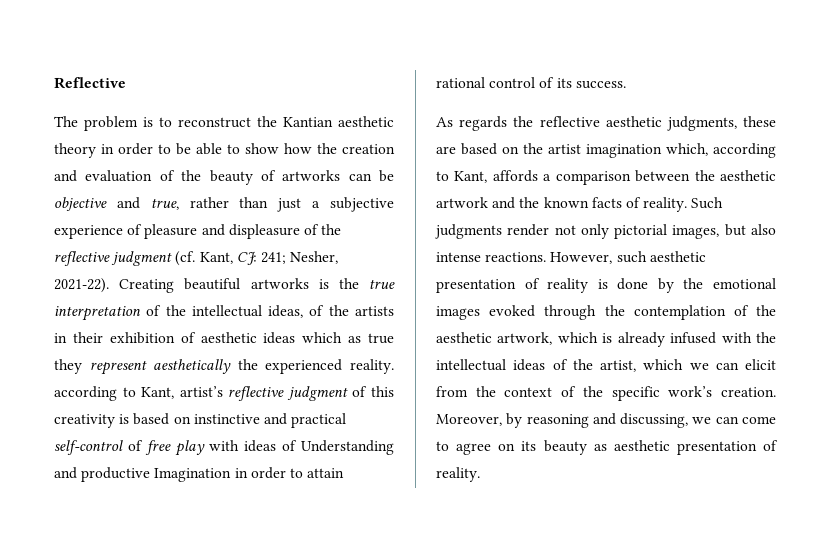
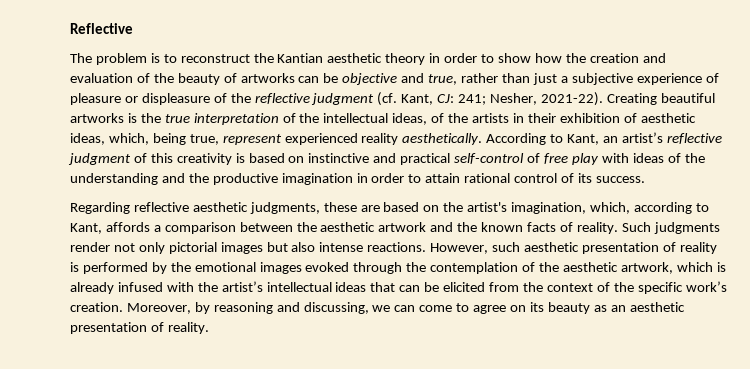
- The problem is to reconstruct the Kantian aesthetic theory in order to be able to show how the creation and evaluation of the beauty of artworks can be objective and true, rather than just a subjective experience of pleasure and displeasure of the reflective judgment (cf. Kant, CJ: 241; Nesher, 2021-22).
+ The problem is to reconstruct the Kantian aesthetic theory in order to show how the creation and evaluation of the beauty of artworks can be objective and true, rather than just a subjective experience of pleasure or displeasure of the reflective judgment (cf. Kant, CJ: 241; Nesher, 2021-22).
- Creating beautiful artworks is the true interpretation of the intellectual ideas, of the artists in their exhibition of aesthetic ideas which as true they represent aesthetically the experienced reality. according to Kant, artist’s reflective judgment of this creativity is based on instinctive and practical self-control of free play with ideas of Understanding and productive Imagination in order to attain rational control of its success.
+ Creating beautiful artworks is the true interpretation of the intellectual ideas, of the artists in their exhibition of aesthetic ideas, which, being true, represent experienced reality aesthetically. According to Kant, an artist’s reflective judgment of this creativity is based on instinctive and practical self-control of free play with ideas of the understanding and the productive imagination in order to attain rational control of its success.
- As regards the reflective aesthetic judgments, these are based on the artist imagination which, according to Kant, affords a comparison between the aesthetic artwork and the known facts of reality.
+ Regarding reflective aesthetic judgments, these are based on the artist's imagination, which, according to Kant, affords a comparison between the aesthetic artwork and the known facts of reality.
- Such judgments render not only pictorial images, but also intense reactions.
+ Such judgments render not only pictorial images but also intense reactions.
- However, such aesthetic presentation of reality is done by the emotional images evoked through the contemplation of the aesthetic artwork, which is already infused with the intellectual ideas of the artist, which we can elicit from the context of the specific work’s creation.
+ However, such aesthetic presentation of reality is performed by the emotional images evoked through the contemplation of the aesthetic artwork, which is already infused with the artist’s intellectual ideas that can be elicited from the context of the specific work’s creation.
- Moreover, by reasoning and discussing, we can come to agree on its beauty as aesthetic presentation of reality.
+ Moreover, by reasoning and discussing, we can come to agree on its beauty as an aesthetic presentation of reality.

